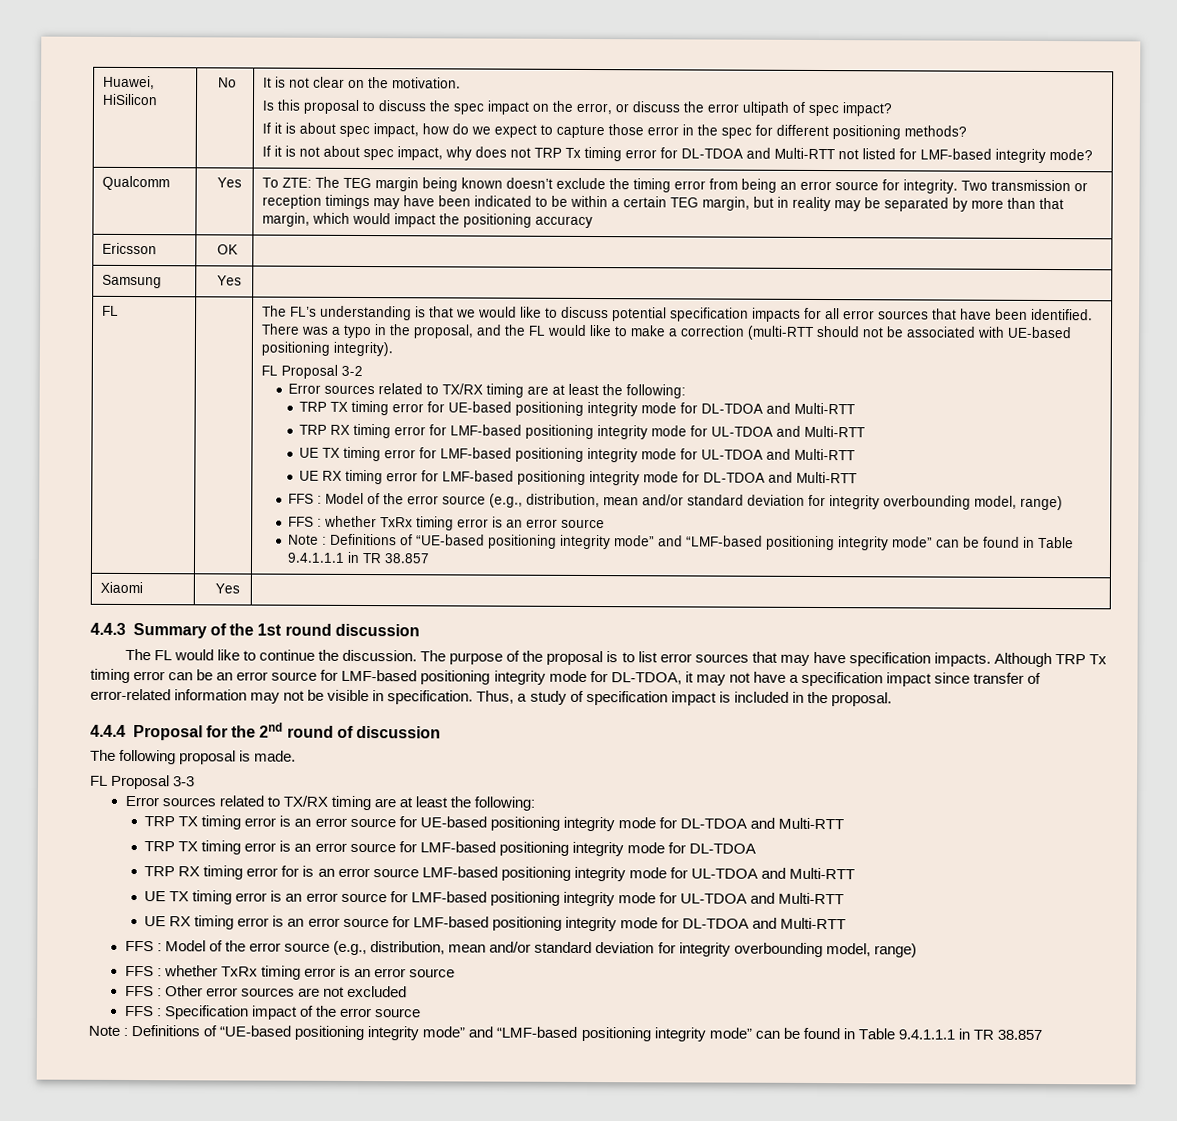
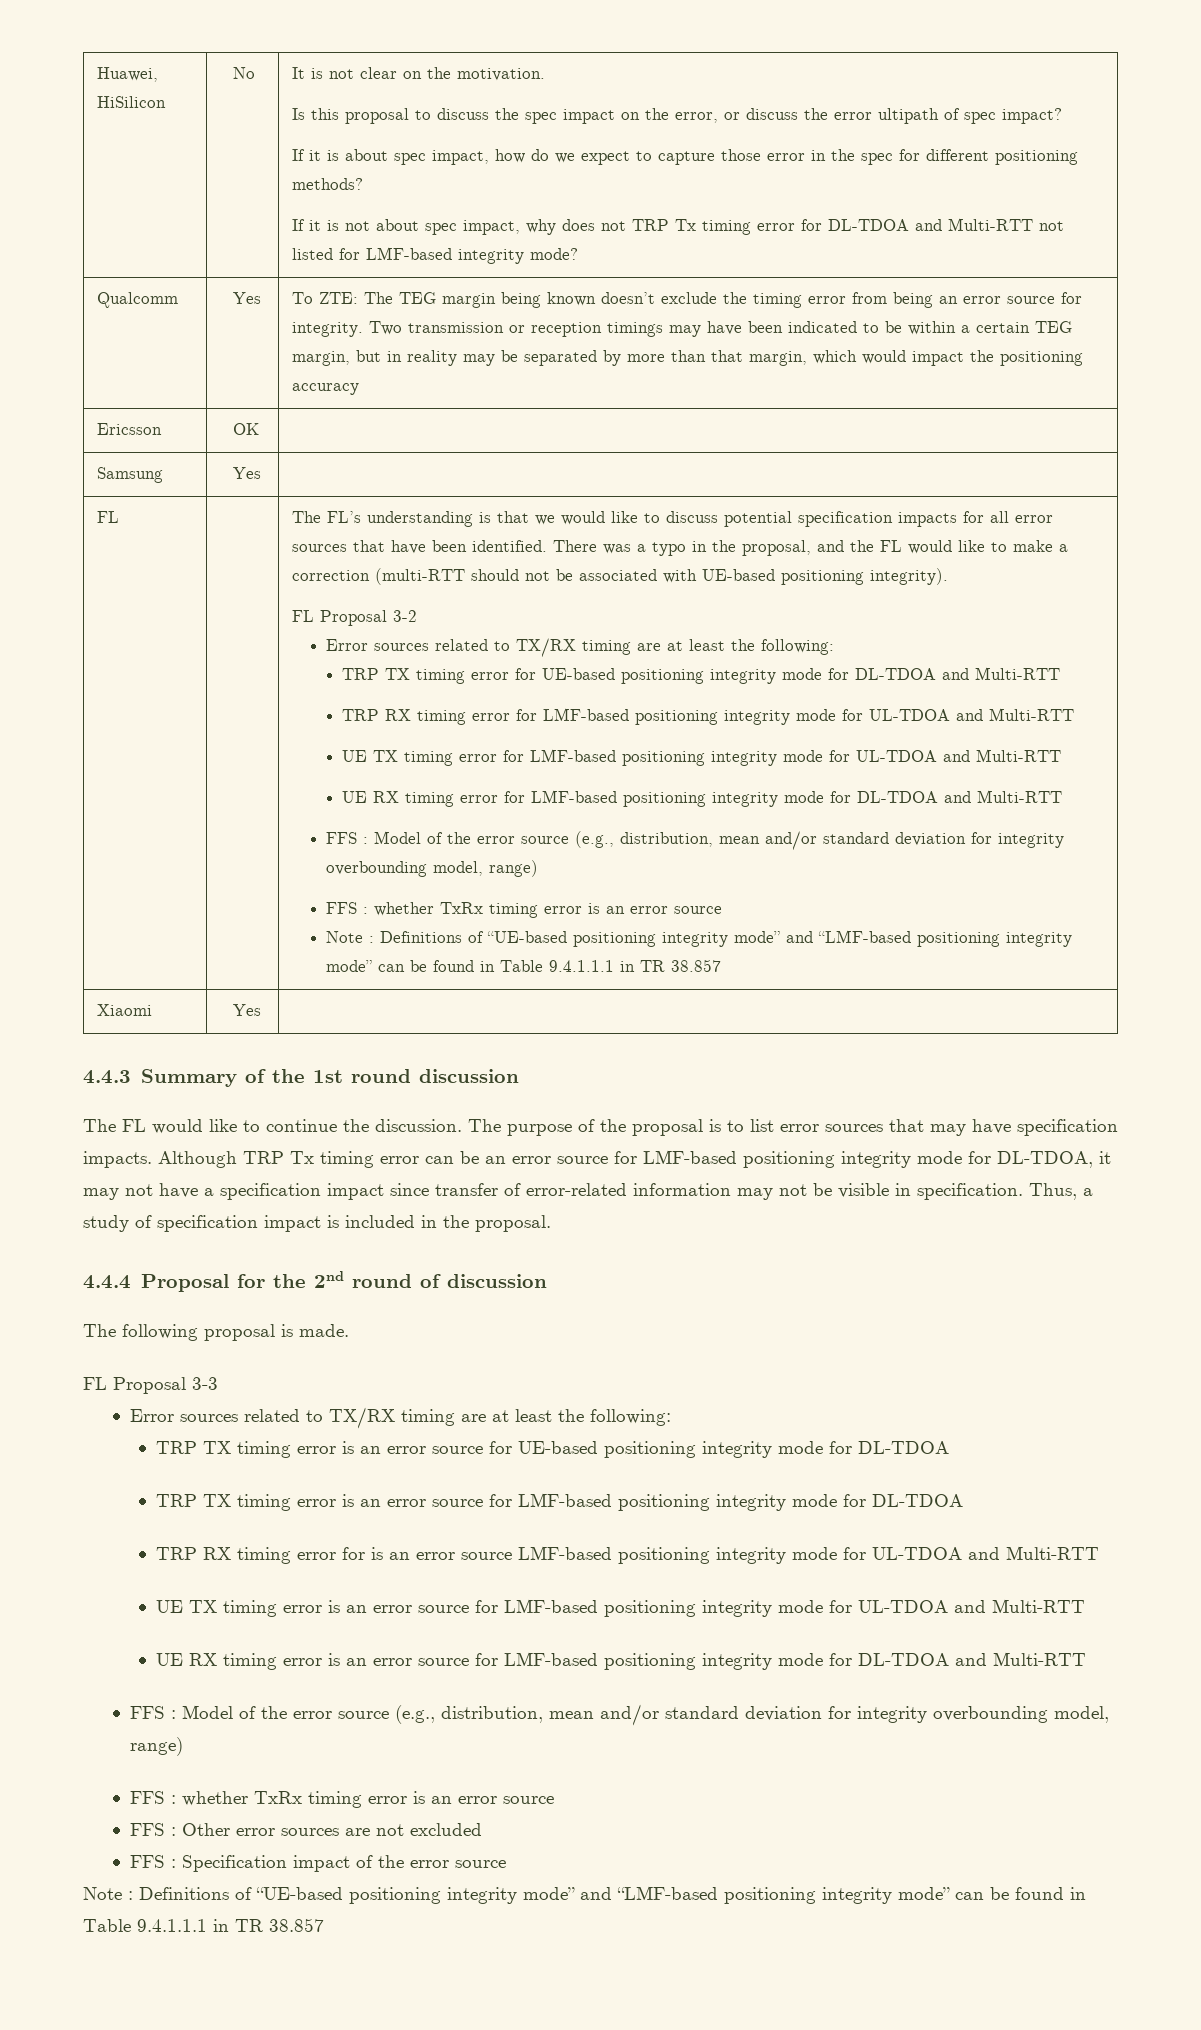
- TRP TX timing error is an error source for UE-based positioning integrity mode for DL-TDOA and Multi-RTT
+ TRP TX timing error is an error source for UE-based positioning integrity mode for DL-TDOA

